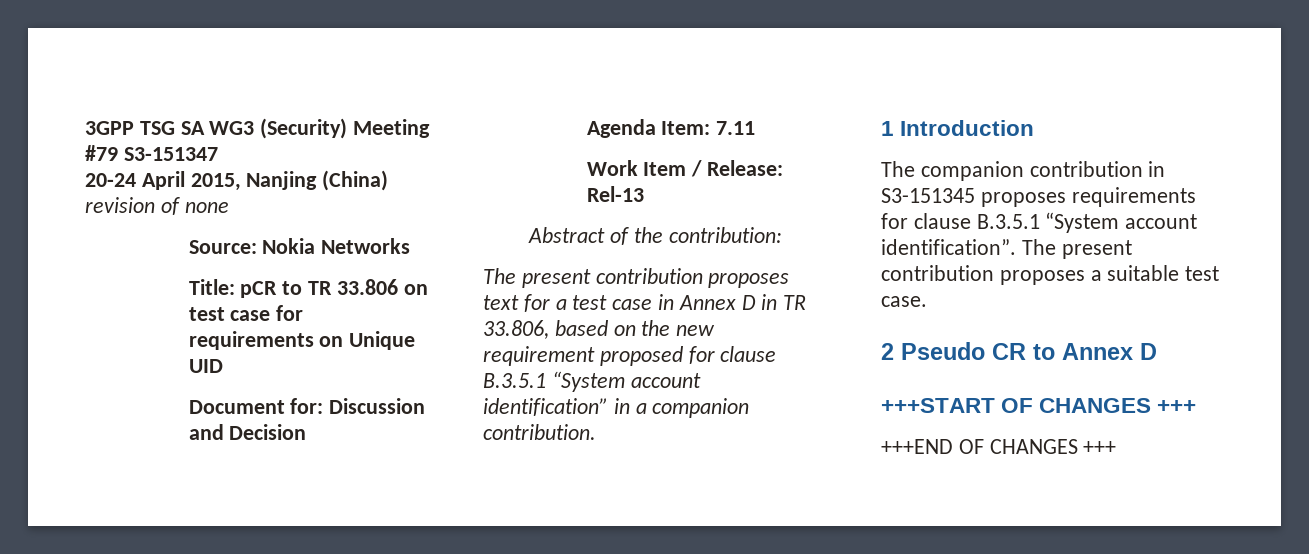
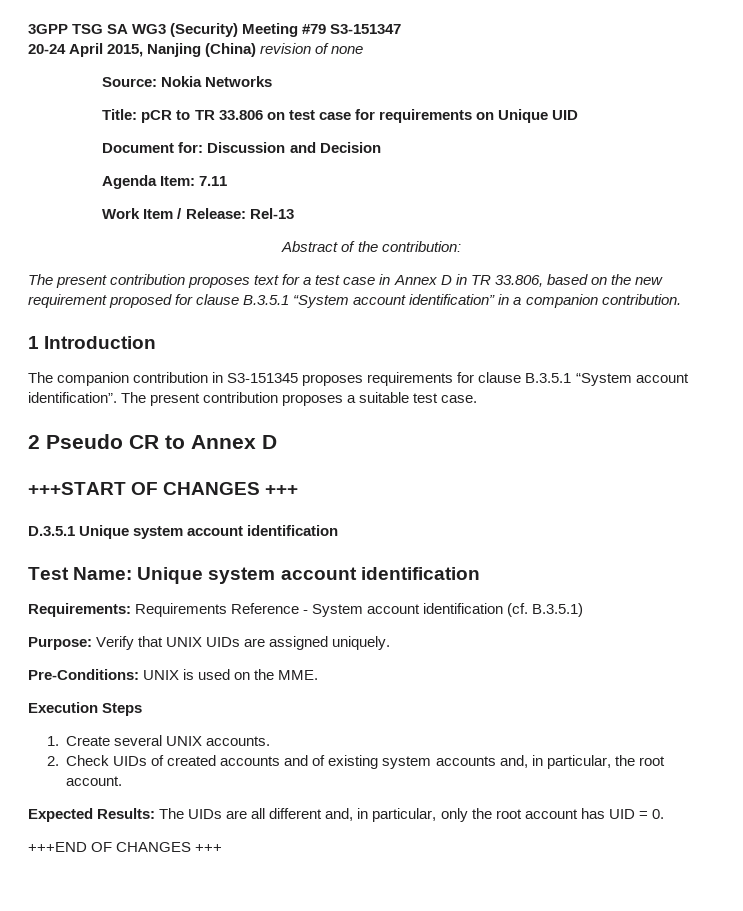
+ D.3.5.1 Unique system account identification
+ Test Name: Unique system account identification
+ Requirements: Requirements Reference - System account identification (cf. B.3.5.1)
+ Purpose: Verify that UNIX UIDs are assigned uniquely.
+ Pre-Conditions: UNIX is used on the MME.
+ Execution Steps
+ 1. Create several UNIX accounts.
+ 2. Check UIDs of created accounts and of existing system accounts and, in particular, the root account.
+ Expected Results: The UIDs are all different and, in particular, only the root account has UID = 0.

